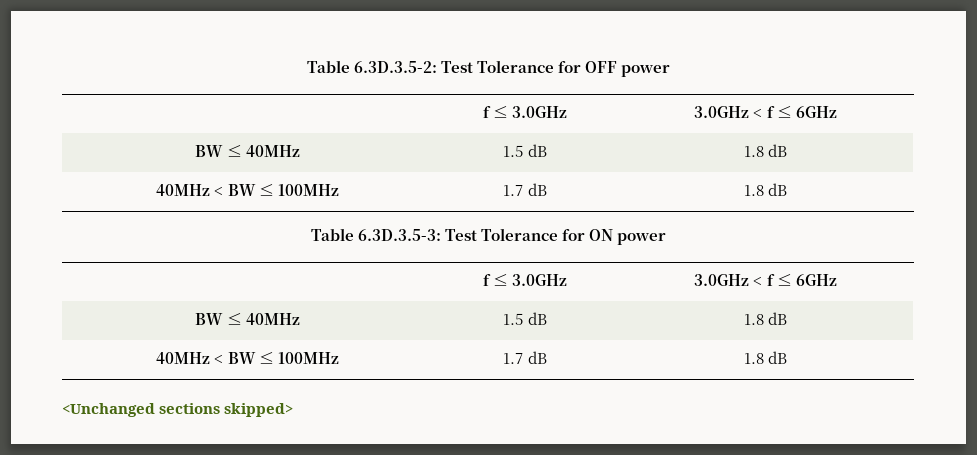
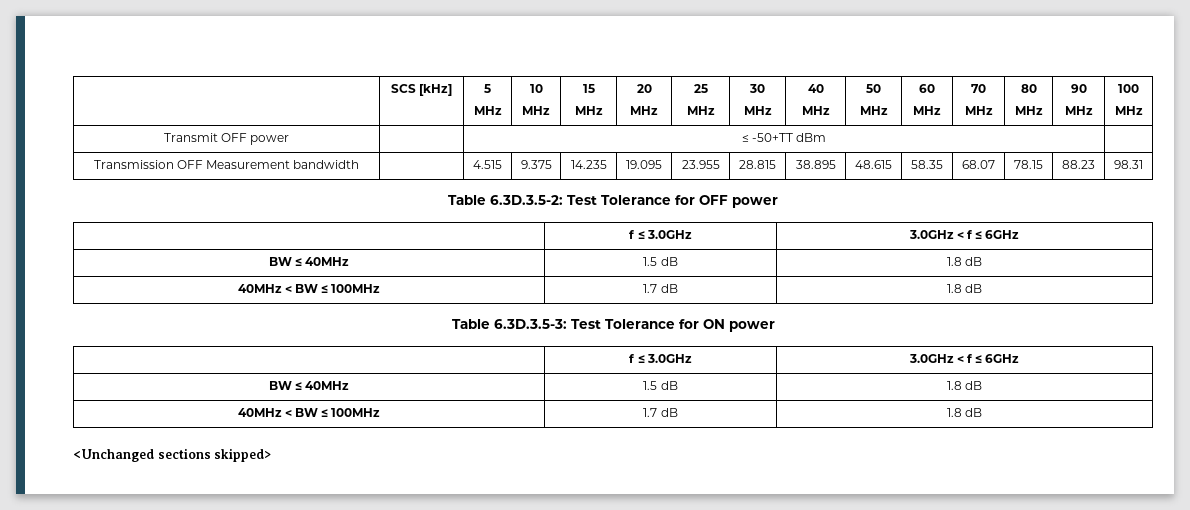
+ | SCS [kHz] | 5
+ MHz | 10
+ MHz | 15
+ MHz | 20
+ MHz | 25
+ MHz | 30
+ MHz | 40
+ MHz | 50
+ MHz | 60
+ MHz | 70
+ MHz | 80
+ MHz | 90
+ MHz | 100
+ MHz
+ Transmit OFF power | | ≤ -50+TT dBm |
+ Transmission OFF Measurement bandwidth | | 4.515 | 9.375 | 14.235 | 19.095 | 23.955 | 28.815 | 38.895 | 48.615 | 58.35 | 68.07 | 78.15 | 88.23 | 98.31

